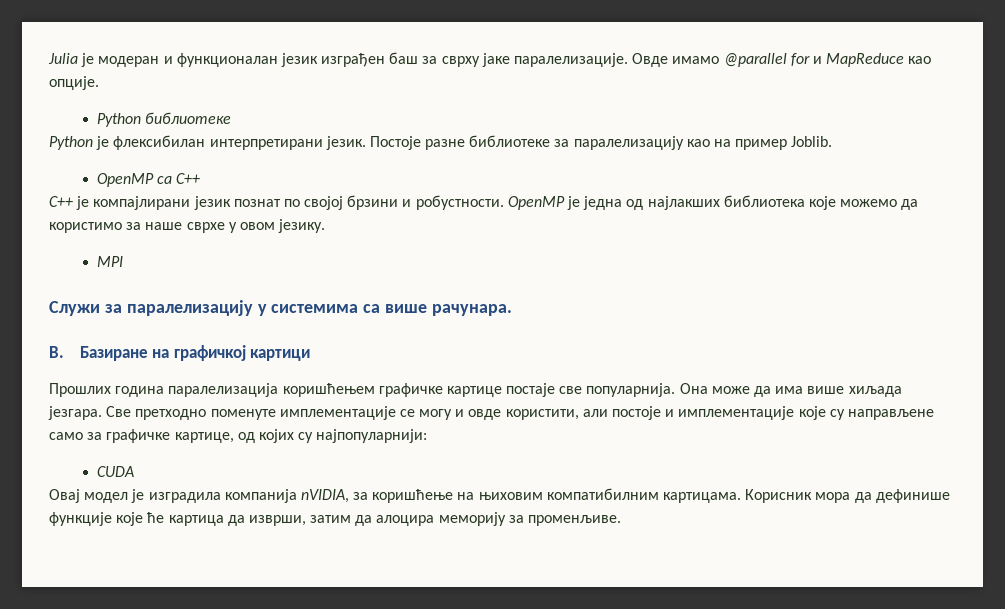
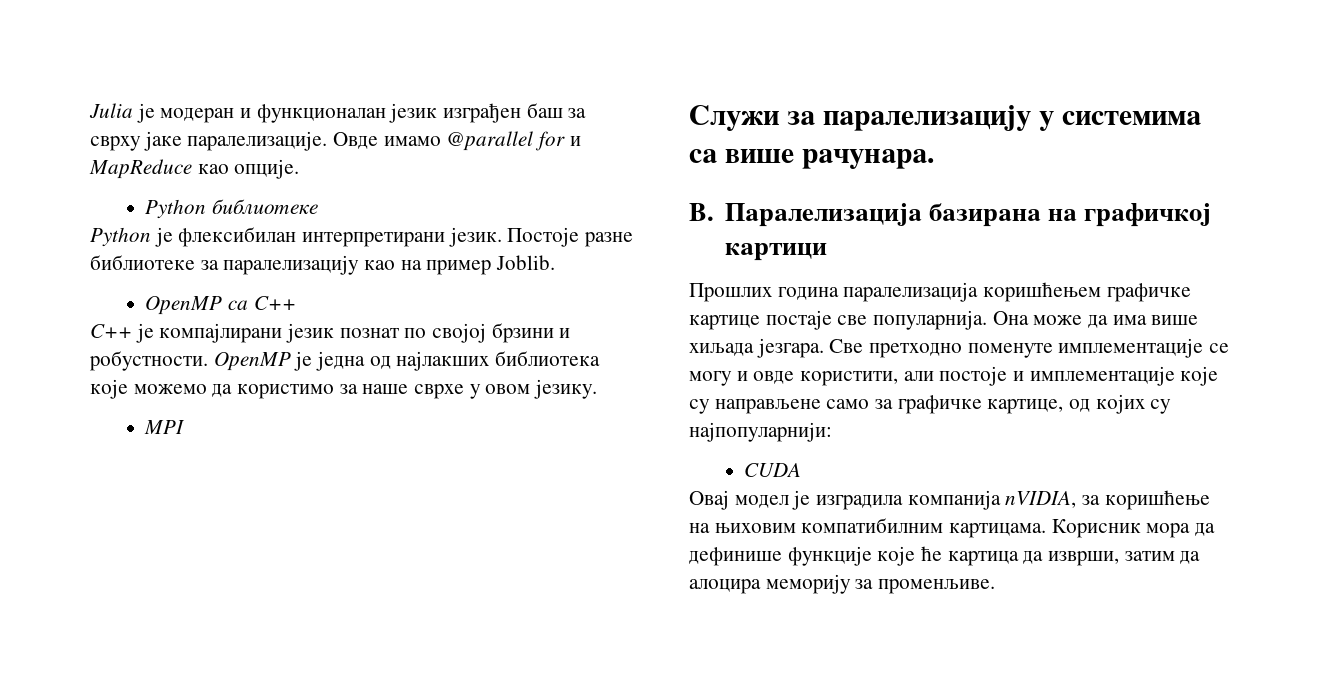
- B. Базиране на графичкој картици
+ B. Паралелизација базирана на графичкој картици

